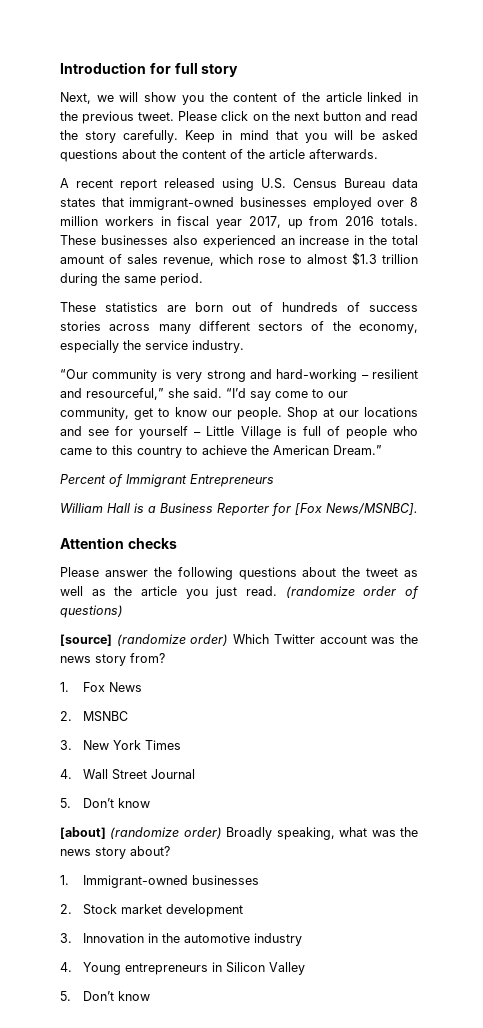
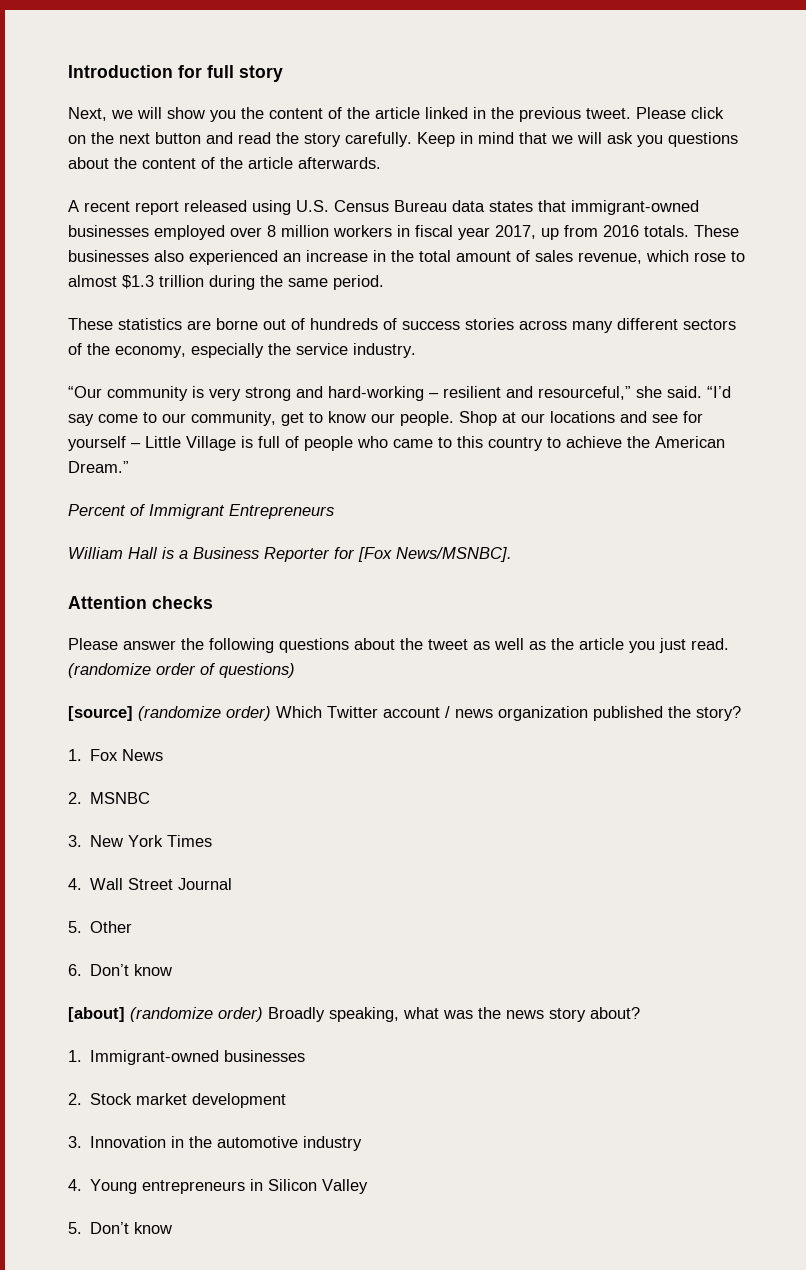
- Keep in mind that you will be asked questions about the content of the article afterwards.
+ Keep in mind that we will ask you questions about the content of the article afterwards.
- These statistics are born out of hundreds of success stories across many different sectors of the economy, especially the service industry.
+ These statistics are borne out of hundreds of success stories across many different sectors of the economy, especially the service industry.
- [source] (randomize order) Which Twitter account was the news story from?
+ [source] (randomize order) Which Twitter account / news organization published the story?
  4. Wall Street Journal
- 5. Don’t know
+ 5. Other
+ 6. Don’t know

